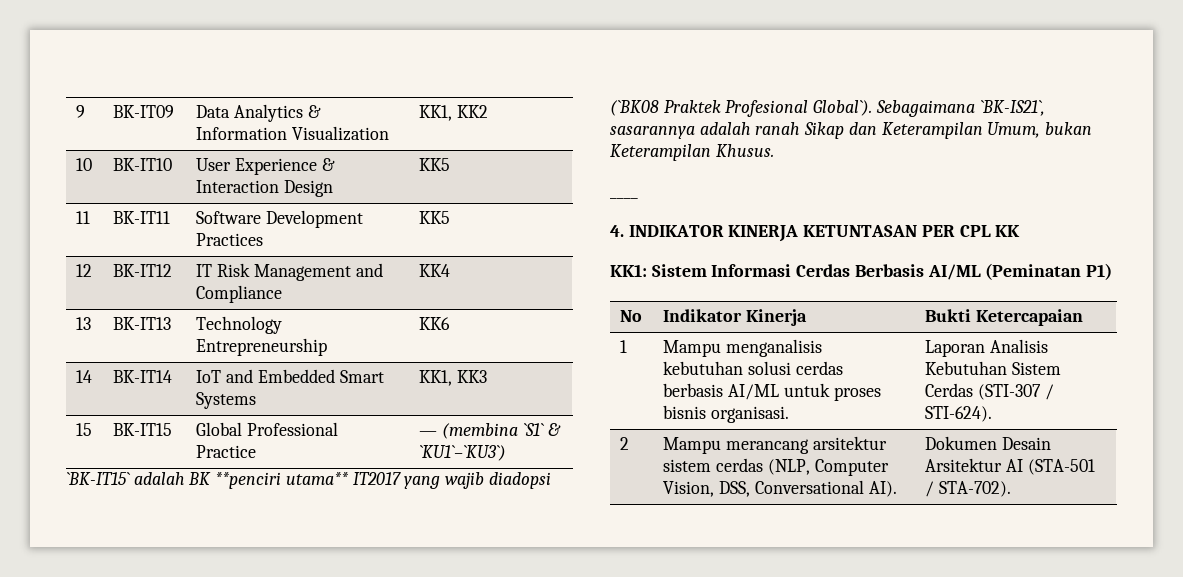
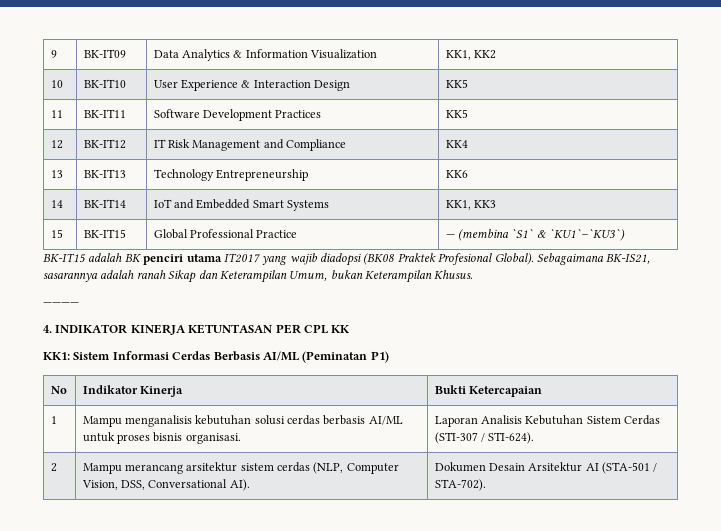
- `BK-IT15` adalah BK **penciri utama** IT2017 yang wajib diadopsi (`BK08 Praktek Profesional Global`). Sebagaimana `BK-IS21`, sasarannya adalah ranah Sikap dan Keterampilan Umum, bukan Keterampilan Khusus.
+ BK-IT15 adalah BK penciri utama IT2017 yang wajib diadopsi (BK08 Praktek Profesional Global). Sebagaimana BK-IS21, sasarannya adalah ranah Sikap dan Keterampilan Umum, bukan Keterampilan Khusus.
- ____
+ ————

